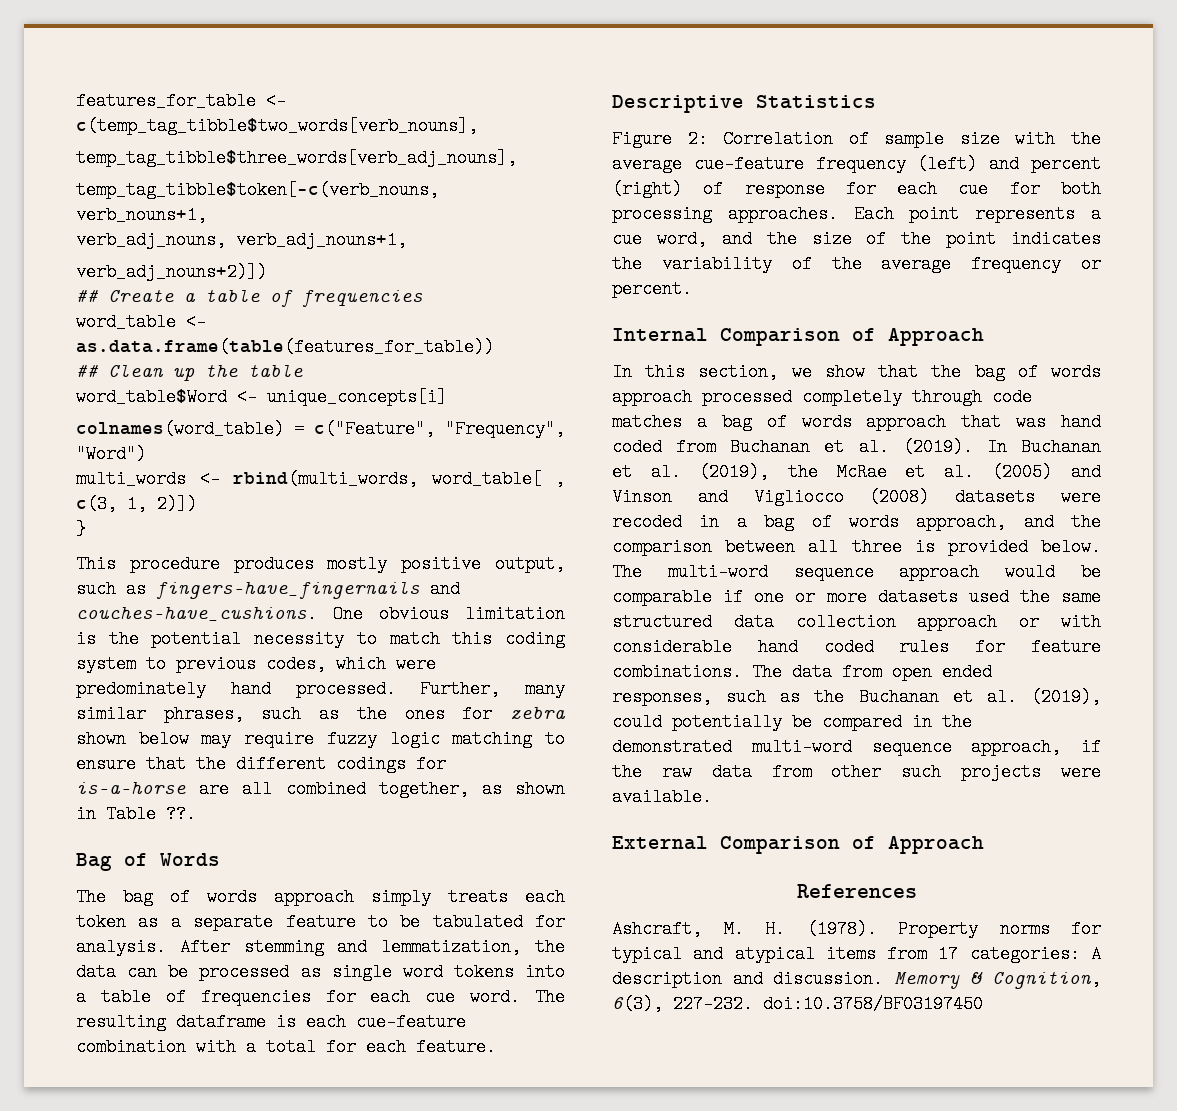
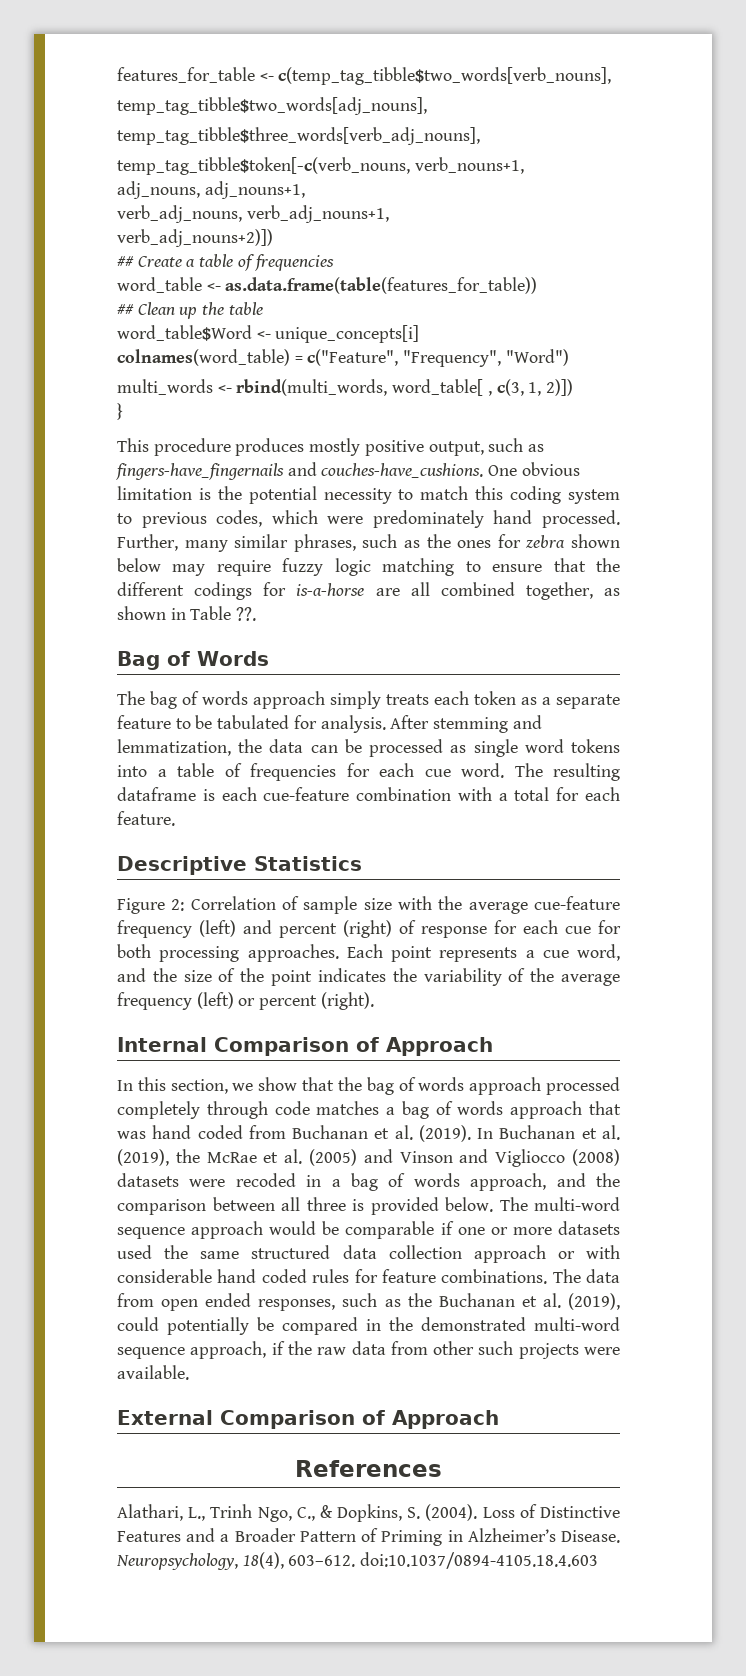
+ temp_tag_tibble$two_words[adj_nouns],
+ adj_nouns, adj_nouns+1,
- Each point represents a cue word, and the size of the point indicates the variability of the average frequency or percent.
+ Each point represents a cue word, and the size of the point indicates the variability of the average frequency (left) or percent (right).
- Ashcraft, M. H. (1978). Property norms for typical and atypical items from 17 categories: A description and discussion. Memory & Cognition, 6(3), 227–232. doi:10.3758/BF03197450
+ Alathari, L., Trinh Ngo, C., & Dopkins, S. (2004). Loss of Distinctive Features and a Broader Pattern of Priming in Alzheimer’s Disease. Neuropsychology, 18(4), 603–612. doi:10.1037/0894-4105.18.4.603

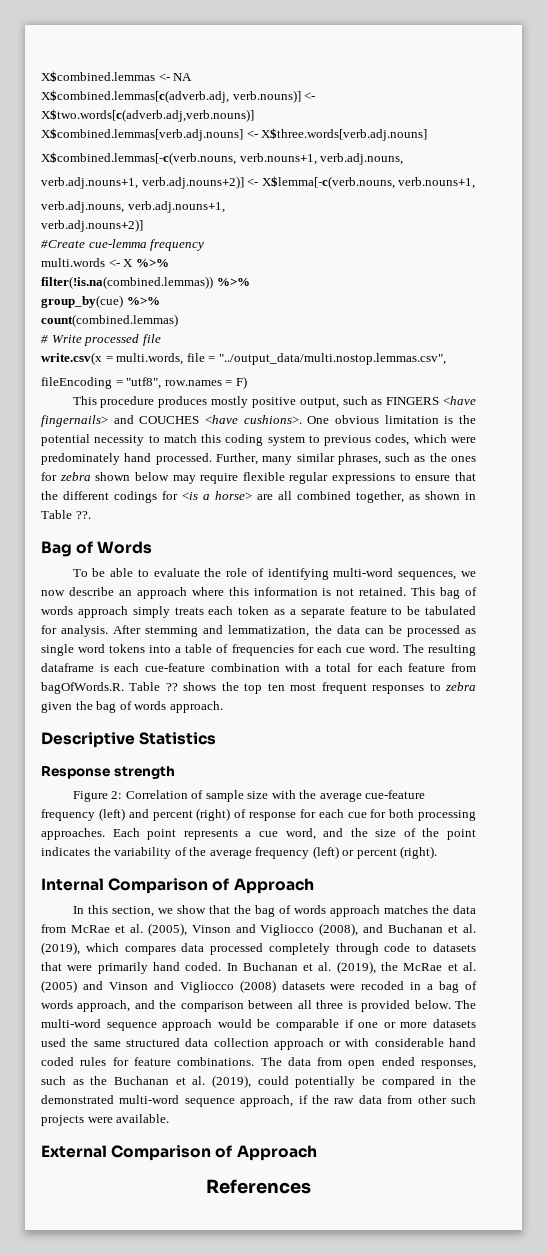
- features_for_table <- c(temp_tag_tibble$two_words[verb_nouns],
- temp_tag_tibble$two_words[adj_nouns],
- temp_tag_tibble$three_words[verb_adj_nouns],
- temp_tag_tibble$token[-c(verb_nouns, verb_nouns+1,
- adj_nouns, adj_nouns+1,
- verb_adj_nouns, verb_adj_nouns+1,
- verb_adj_nouns+2)])
- ## Create a table of frequencies
- word_table <- as.data.frame(table(features_for_table))
- ## Clean up the table
- word_table$Word <- unique_concepts[i]
- colnames(word_table) = c("Feature", "Frequency", "Word")
- multi_words <- rbind(multi_words, word_table[ , c(3, 1, 2)])
- }
+ X$combined.lemmas <- NA
+ X$combined.lemmas[c(adverb.adj, verb.nouns)] <- X$two.words[c(adverb.adj,verb.nouns)]
+ X$combined.lemmas[verb.adj.nouns] <- X$three.words[verb.adj.nouns]
+ X$combined.lemmas[-c(verb.nouns, verb.nouns+1, verb.adj.nouns,
+ verb.adj.nouns+1, verb.adj.nouns+2)] <- X$lemma[-c(verb.nouns, verb.nouns+1,
+ verb.adj.nouns, verb.adj.nouns+1,
+ verb.adj.nouns+2)]
+ #Create cue-lemma frequency
+ multi.words <- X %>%
+ filter(!is.na(combined.lemmas)) %>%
+ group_by(cue) %>%
+ count(combined.lemmas)
+ # Write processed file
+ write.csv(x = multi.words, file = "../output_data/multi.nostop.lemmas.csv",
+ fileEncoding = "utf8", row.names = F)
- This procedure produces mostly positive output, such as fingers-have_fingernails and couches-have_cushions.
+ This procedure produces mostly positive output, such as FINGERS <have fingernails> and COUCHES <have cushions>.
- Further, many similar phrases, such as the ones for zebra shown below may require fuzzy logic matching to ensure that the different codings for is-a-horse are all combined together, as shown in Table ??.
+ Further, many similar phrases, such as the ones for zebra shown below may require flexible regular expressions to ensure that the different codings for <is a horse> are all combined together, as shown in Table ??.
- The bag of words approach simply treats each token as a separate feature to be tabulated for analysis.
+ To be able to evaluate the role of identifying multi-word sequences, we now describe an approach where this information is not retained. This bag of words approach simply treats each token as a separate feature to be tabulated for analysis.
- The resulting dataframe is each cue-feature combination with a total for each feature.
+ The resulting dataframe is each cue-feature combination with a total for each feature from bagOfWords.R. Table ?? shows the top ten most frequent responses to zebra given the bag of words approach.
+ Response strength
- In this section, we show that the bag of words approach processed completely through code matches a bag of words approach that was hand coded from Buchanan et al. (2019).
+ In this section, we show that the bag of words approach matches the data from McRae et al. (2005), Vinson and Vigliocco (2008), and Buchanan et al. (2019), which compares data processed completely through code to datasets that were primarily hand coded.
- Alathari, L., Trinh Ngo, C., & Dopkins, S. (2004). Loss of Distinctive Features and a Broader Pattern of Priming in Alzheimer’s Disease. Neuropsychology, 18(4), 603–612. doi:10.1037/0894-4105.18.4.603

